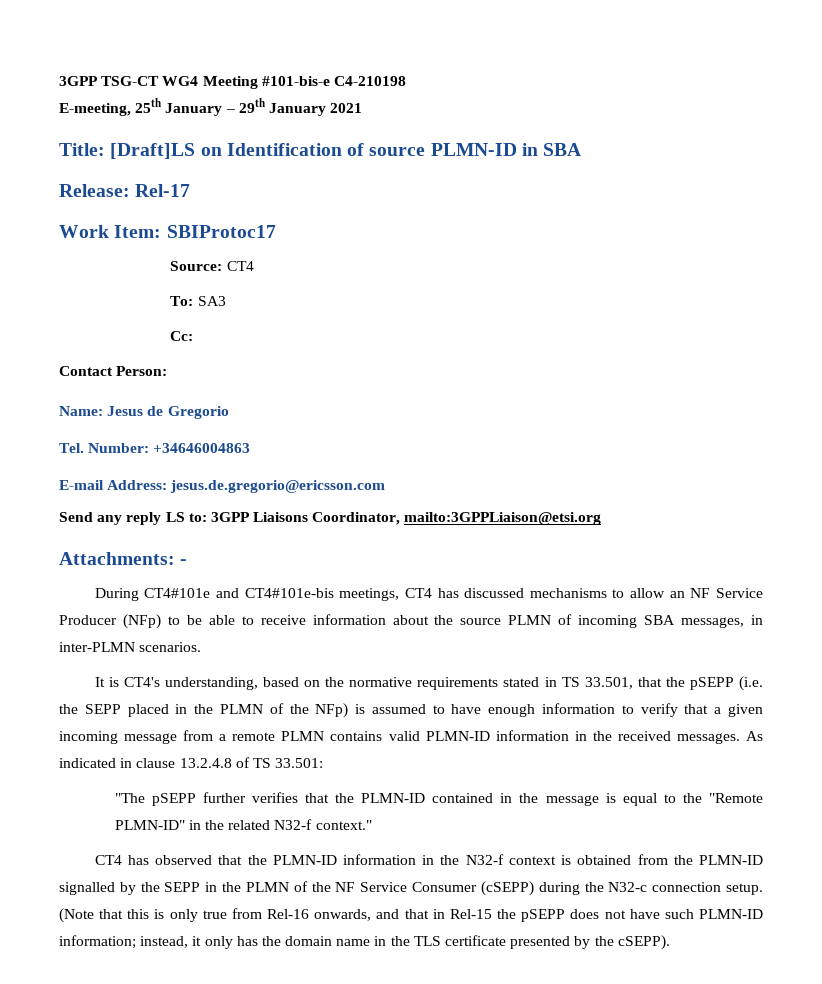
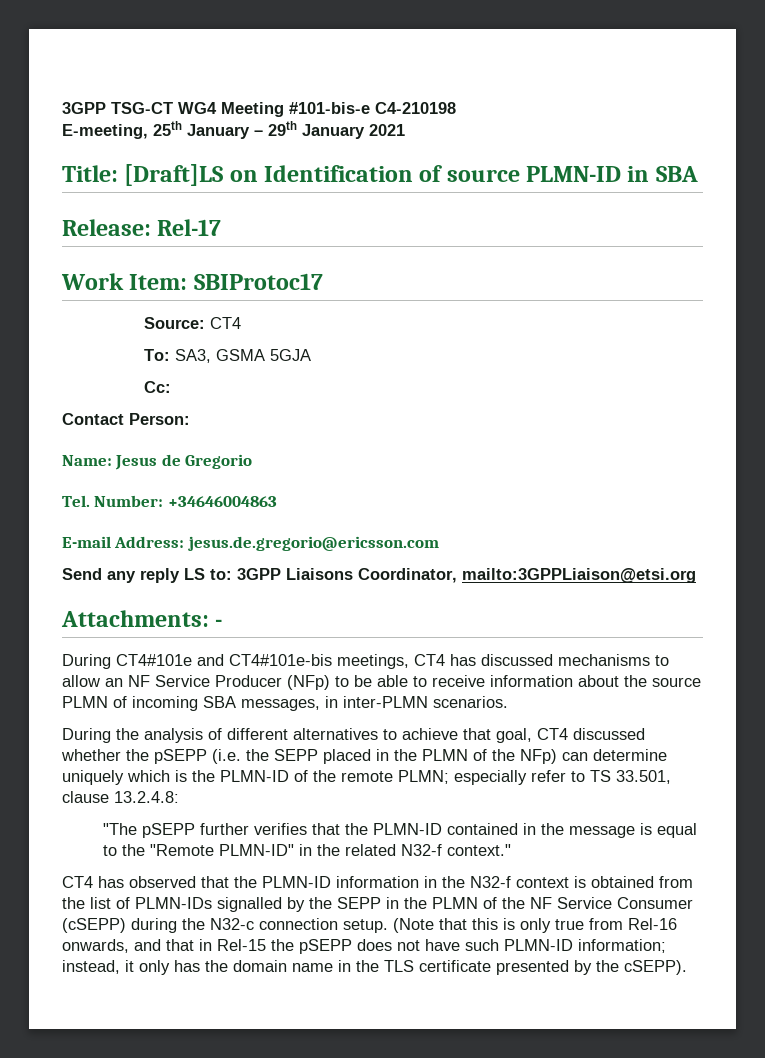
- To: SA3
+ To: SA3, GSMA 5GJA
- It is CT4's understanding, based on the normative requirements stated in TS 33.501, that the pSEPP (i.e. the SEPP placed in the PLMN of the NFp) is assumed to have enough information to verify that a given incoming message from a remote PLMN contains valid PLMN-ID information in the received messages. As indicated in clause 13.2.4.8 of TS 33.501:
+ During the analysis of different alternatives to achieve that goal, CT4 discussed whether the pSEPP (i.e. the SEPP placed in the PLMN of the NFp) can determine uniquely which is the PLMN-ID of the remote PLMN; especially refer to TS 33.501, clause 13.2.4.8:
- CT4 has observed that the PLMN-ID information in the N32-f context is obtained from the PLMN-ID signalled by the SEPP in the PLMN of the NF Service Consumer (cSEPP) during the N32-c connection setup.
+ CT4 has observed that the PLMN-ID information in the N32-f context is obtained from the list of PLMN-IDs signalled by the SEPP in the PLMN of the NF Service Consumer (cSEPP) during the N32-c connection setup.

